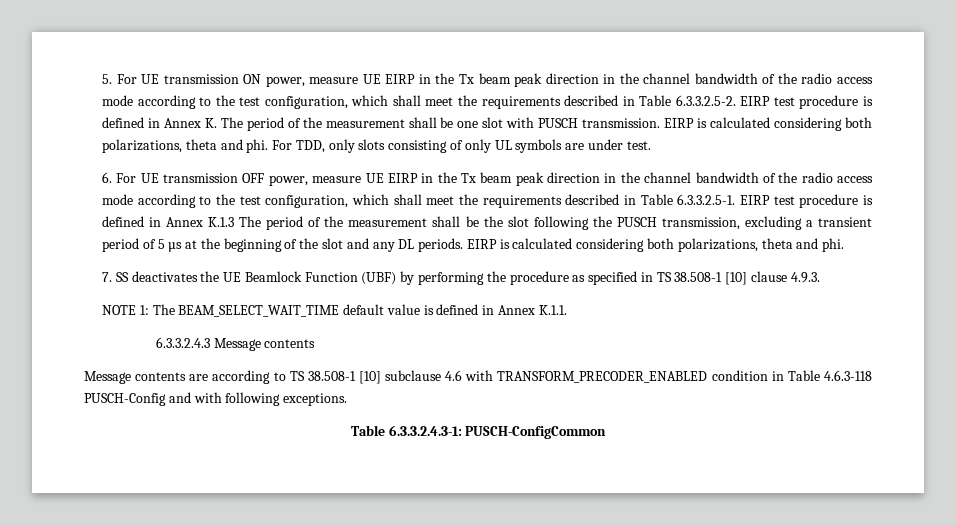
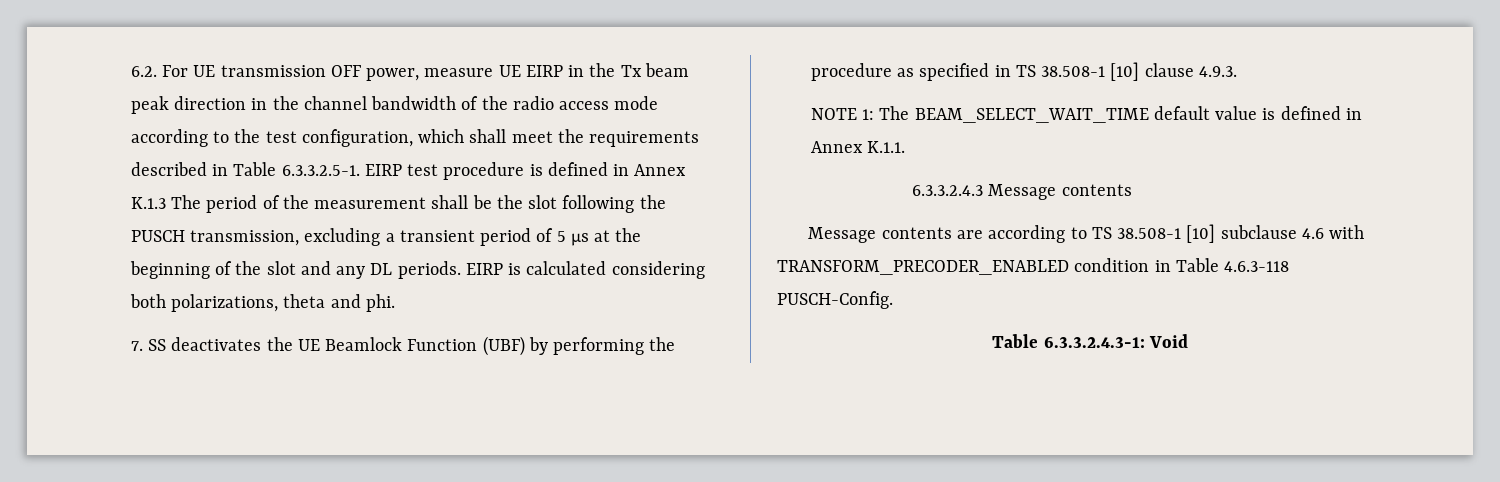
- 5. For UE transmission ON power, measure UE EIRP in the Tx beam peak direction in the channel bandwidth of the radio access mode according to the test configuration, which shall meet the requirements described in Table 6.3.3.2.5-2. EIRP test procedure is defined in Annex K. The period of the measurement shall be one slot with PUSCH transmission. EIRP is calculated considering both polarizations, theta and phi. For TDD, only slots consisting of only UL symbols are under test.
- 6. For UE transmission OFF power, measure UE EIRP in the Tx beam peak direction in the channel bandwidth of the radio access mode according to the test configuration, which shall meet the requirements described in Table 6.3.3.2.5-1. EIRP test procedure is defined in Annex K.1.3 The period of the measurement shall be the slot following the PUSCH transmission, excluding a transient period of 5 µs at the beginning of the slot and any DL periods.
+ 6.2. For UE transmission OFF power, measure UE EIRP in the Tx beam peak direction in the channel bandwidth of the radio access mode according to the test configuration, which shall meet the requirements described in Table 6.3.3.2.5-1. EIRP test procedure is defined in Annex K.1.3 The period of the measurement shall be the slot following the PUSCH transmission, excluding a transient period of 5 µs at the beginning of the slot and any DL periods.
- Message contents are according to TS 38.508-1 [10] subclause 4.6 with TRANSFORM_PRECODER_ENABLED condition in Table 4.6.3-118 PUSCH-Config and with following exceptions.
+ Message contents are according to TS 38.508-1 [10] subclause 4.6 with TRANSFORM_PRECODER_ENABLED condition in Table 4.6.3-118 PUSCH-Config.
- Table 6.3.3.2.4.3-1: PUSCH-ConfigCommon
+ Table 6.3.3.2.4.3-1: Void

